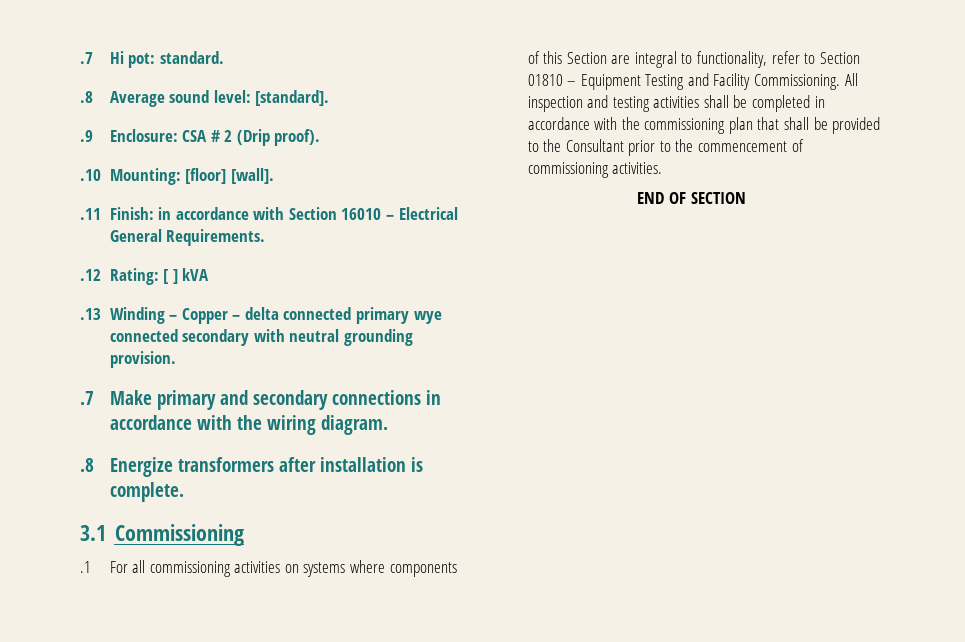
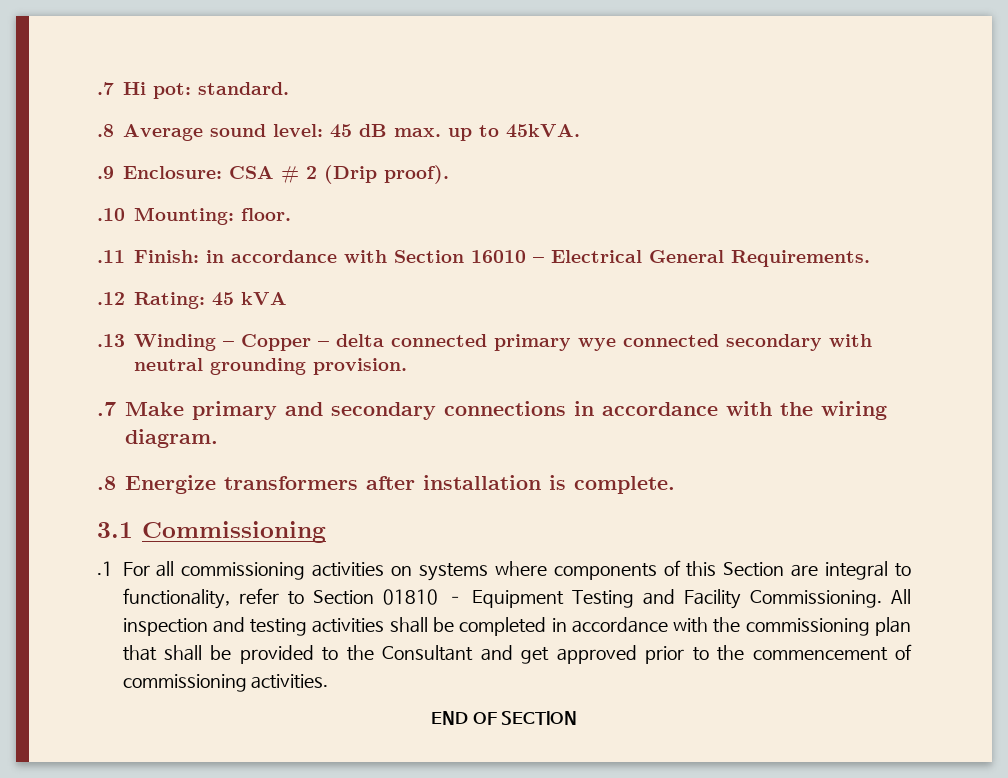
- .8 Average sound level: [standard].
+ .8 Average sound level: 45 dB max. up to 45kVA.
- .10 Mounting: [floor] [wall].
+ .10 Mounting: floor.
- .12 Rating: [ ] kVA
+ .12 Rating: 45 kVA
- All inspection and testing activities shall be completed in accordance with the commissioning plan that shall be provided to the Consultant prior to the commencement of commissioning activities.
+ All inspection and testing activities shall be completed in accordance with the commissioning plan that shall be provided to the Consultant and get approved prior to the commencement of commissioning activities.

